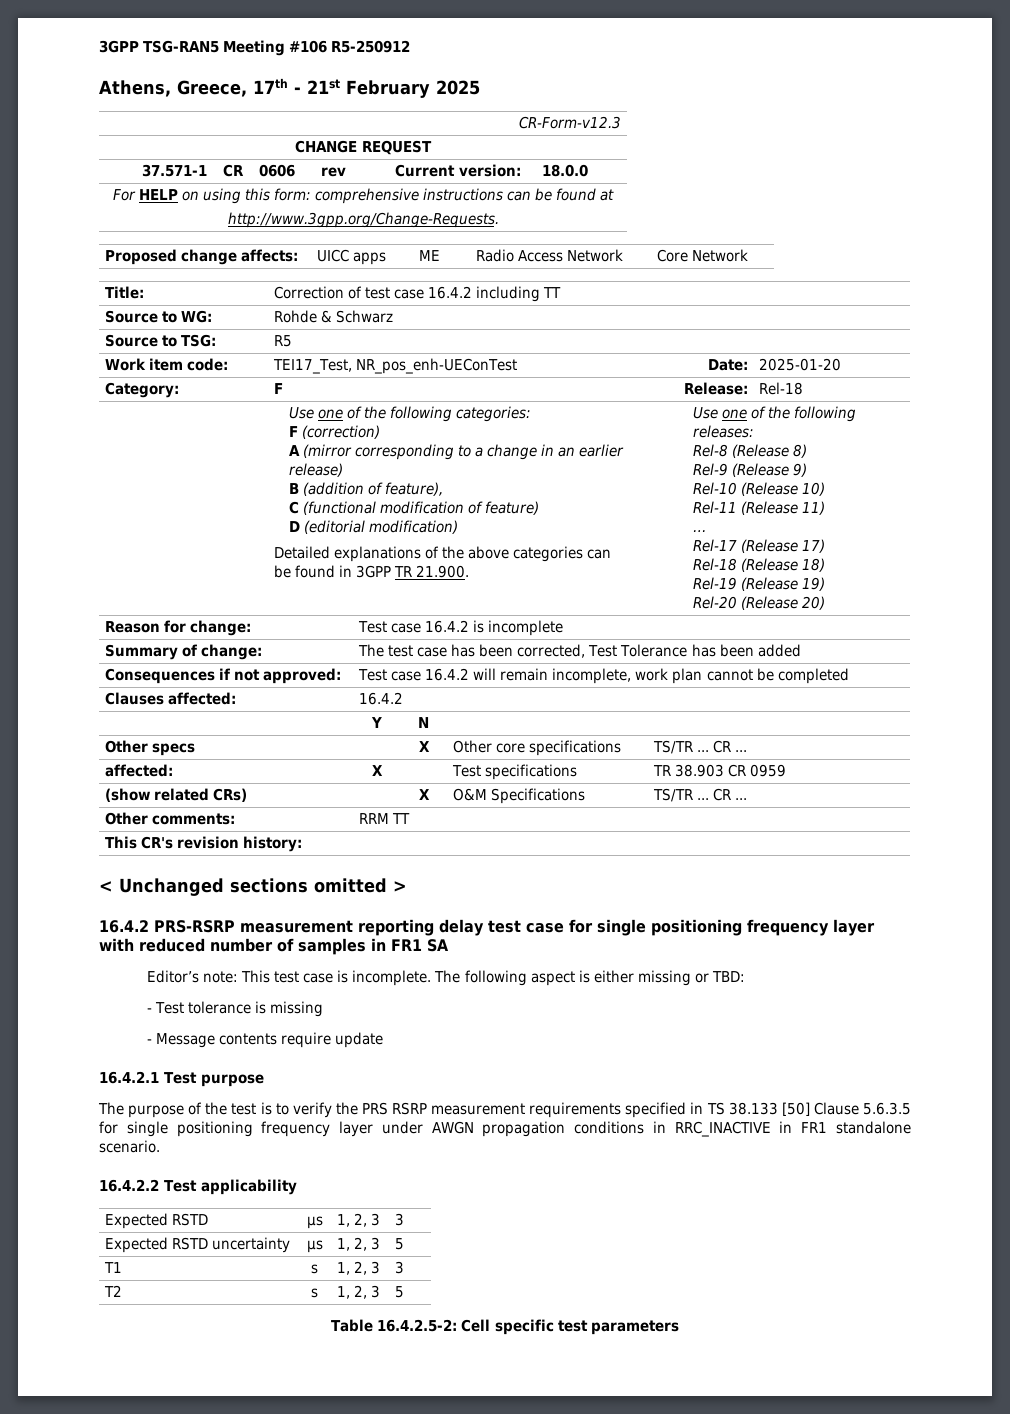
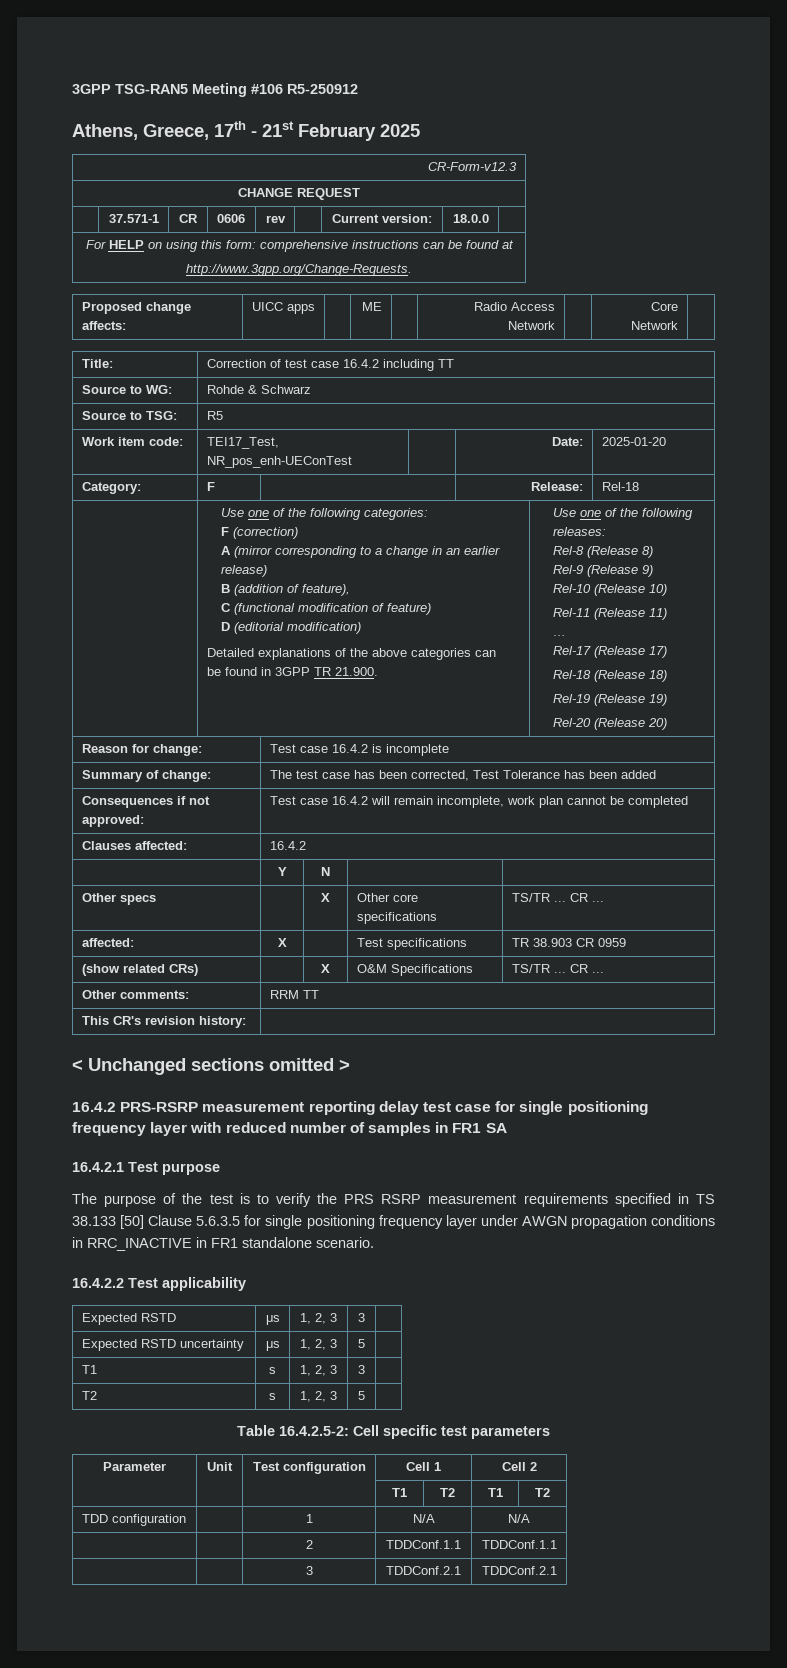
- Editor’s note: This test case is incomplete. The following aspect is either missing or TBD:
- - Test tolerance is missing
- - Message contents require update
+ Parameter | Unit | Test configuration | Cell 1 | Cell 2
+ | | | T1 | T2 | T1 | T2
+ TDD configuration | | 1 | N/A | N/A
+ | | 2 | TDDConf.1.1 | TDDConf.1.1
+ | | 3 | TDDConf.2.1 | TDDConf.2.1

